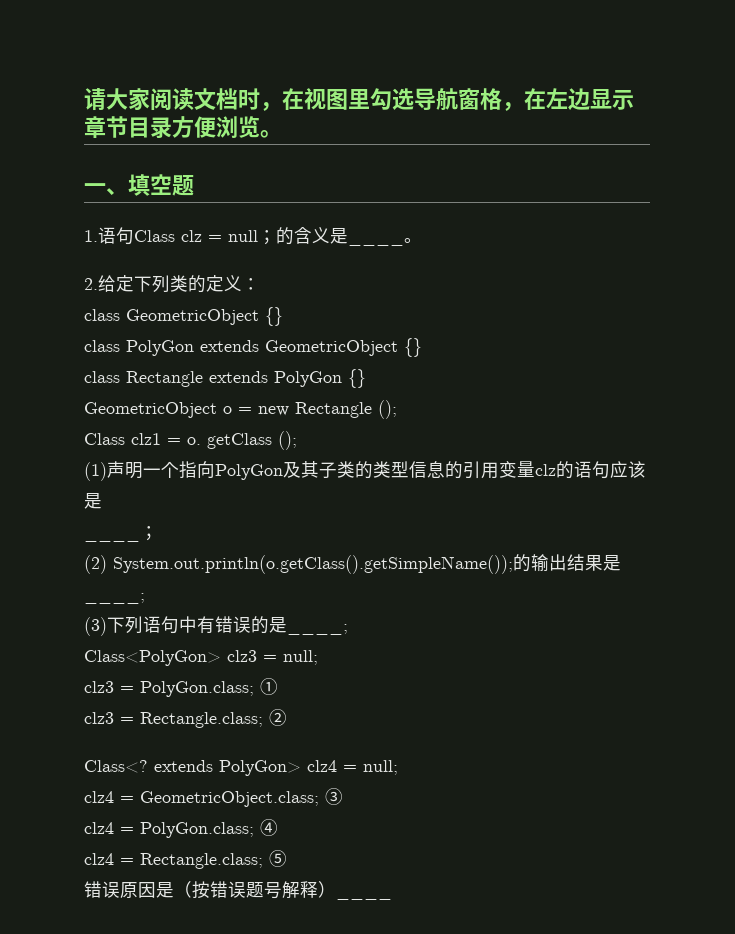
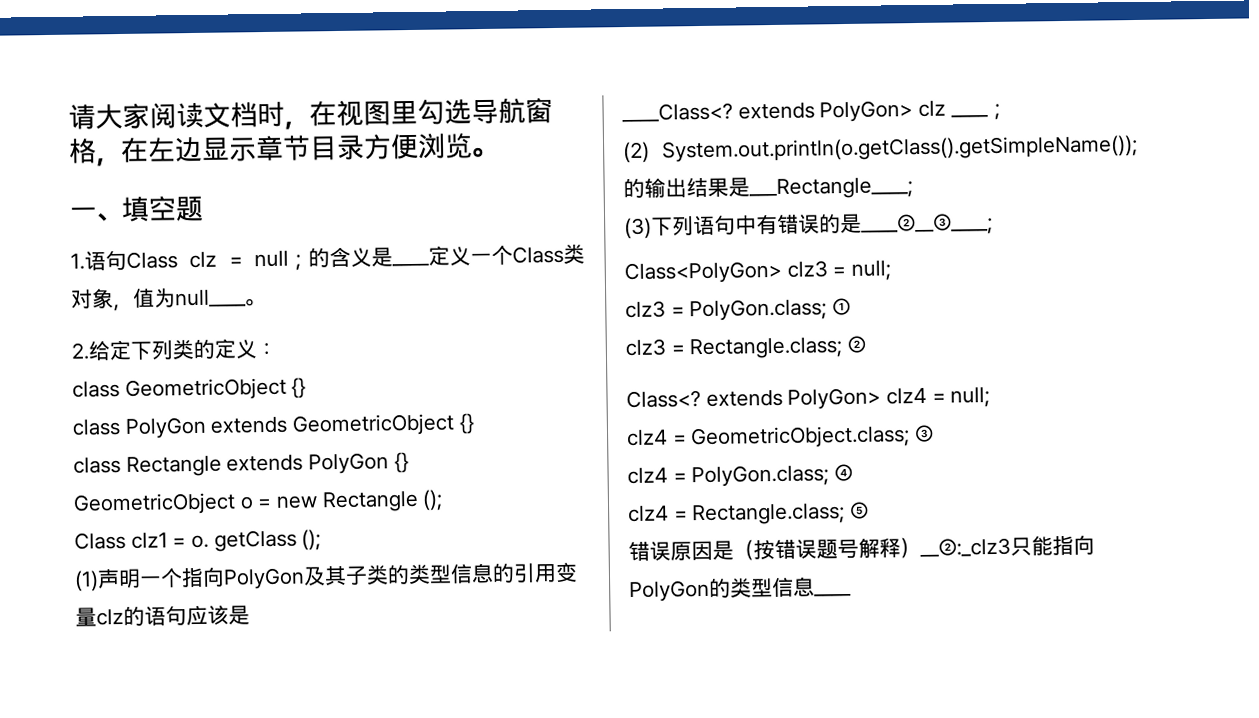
- 1.语句Class clz = null；的含义是____。
+ 1.语句Class clz = null；的含义是____定义一个Class类对象，值为null____。
- ____；
+ ____Class<? extends PolyGon> clz ____；
- (2) System.out.println(o.getClass().getSimpleName());的输出结果是____;
+ (2) System.out.println(o.getClass().getSimpleName());的输出结果是___Rectangle____;
- (3)下列语句中有错误的是____;
+ (3)下列语句中有错误的是____②__③____;
- 错误原因是（按错误题号解释）____
+ 错误原因是（按错误题号解释）__②:_clz3只能指向PolyGon的类型信息____

